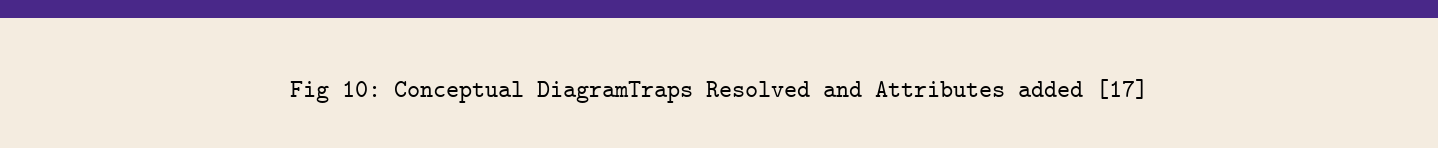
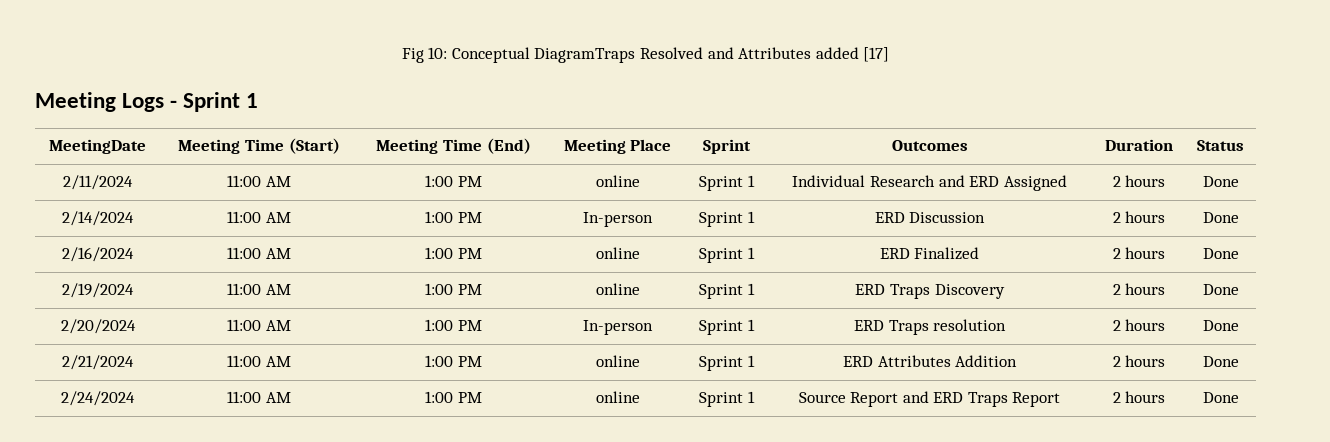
+ Meeting Logs - Sprint 1
+ MeetingDate | Meeting Time (Start) | Meeting Time (End) | Meeting Place | Sprint | Outcomes | Duration | Status
+ 2/11/2024 | 11:00 AM | 1:00 PM | online | Sprint 1 | Individual Research and ERD Assigned | 2 hours | Done
+ 2/14/2024 | 11:00 AM | 1:00 PM | In-person | Sprint 1 | ERD Discussion | 2 hours | Done
+ 2/16/2024 | 11:00 AM | 1:00 PM | online | Sprint 1 | ERD Finalized | 2 hours | Done
+ 2/19/2024 | 11:00 AM | 1:00 PM | online | Sprint 1 | ERD Traps Discovery | 2 hours | Done
+ 2/20/2024 | 11:00 AM | 1:00 PM | In-person | Sprint 1 | ERD Traps resolution | 2 hours | Done
+ 2/21/2024 | 11:00 AM | 1:00 PM | online | Sprint 1 | ERD Attributes Addition | 2 hours | Done
+ 2/24/2024 | 11:00 AM | 1:00 PM | online | Sprint 1 | Source Report and ERD Traps Report | 2 hours | Done

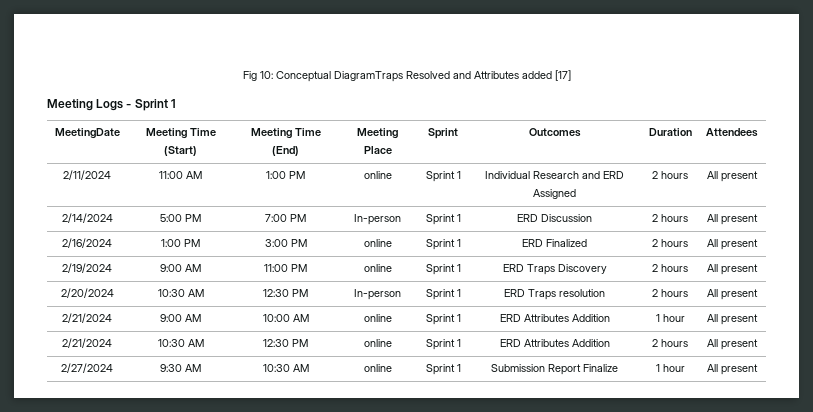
- MeetingDate | Meeting Time (Start) | Meeting Time (End) | Meeting Place | Sprint | Outcomes | Duration | Status
+ MeetingDate | Meeting Time (Start) | Meeting Time (End) | Meeting Place | Sprint | Outcomes | Duration | Attendees
- 2/11/2024 | 11:00 AM | 1:00 PM | online | Sprint 1 | Individual Research and ERD Assigned | 2 hours | Done
+ 2/11/2024 | 11:00 AM | 1:00 PM | online | Sprint 1 | Individual Research and ERD Assigned | 2 hours | All present
- 2/14/2024 | 11:00 AM | 1:00 PM | In-person | Sprint 1 | ERD Discussion | 2 hours | Done
+ 2/14/2024 | 5:00 PM | 7:00 PM | In-person | Sprint 1 | ERD Discussion | 2 hours | All present
- 2/16/2024 | 11:00 AM | 1:00 PM | online | Sprint 1 | ERD Finalized | 2 hours | Done
+ 2/16/2024 | 1:00 PM | 3:00 PM | online | Sprint 1 | ERD Finalized | 2 hours | All present
- 2/19/2024 | 11:00 AM | 1:00 PM | online | Sprint 1 | ERD Traps Discovery | 2 hours | Done
+ 2/19/2024 | 9:00 AM | 11:00 PM | online | Sprint 1 | ERD Traps Discovery | 2 hours | All present
- 2/20/2024 | 11:00 AM | 1:00 PM | In-person | Sprint 1 | ERD Traps resolution | 2 hours | Done
- 2/21/2024 | 11:00 AM | 1:00 PM | online | Sprint 1 | ERD Attributes Addition | 2 hours | Done
- 2/24/2024 | 11:00 AM | 1:00 PM | online | Sprint 1 | Source Report and ERD Traps Report | 2 hours | Done
+ 2/20/2024 | 10:30 AM | 12:30 PM | In-person | Sprint 1 | ERD Traps resolution | 2 hours | All present
+ 2/21/2024 | 9:00 AM | 10:00 AM | online | Sprint 1 | ERD Attributes Addition | 1 hour | All present
+ 2/21/2024 | 10:30 AM | 12:30 PM | online | Sprint 1 | ERD Attributes Addition | 2 hours | All present
+ 2/27/2024 | 9:30 AM | 10:30 AM | online | Sprint 1 | Submission Report Finalize | 1 hour | All present

